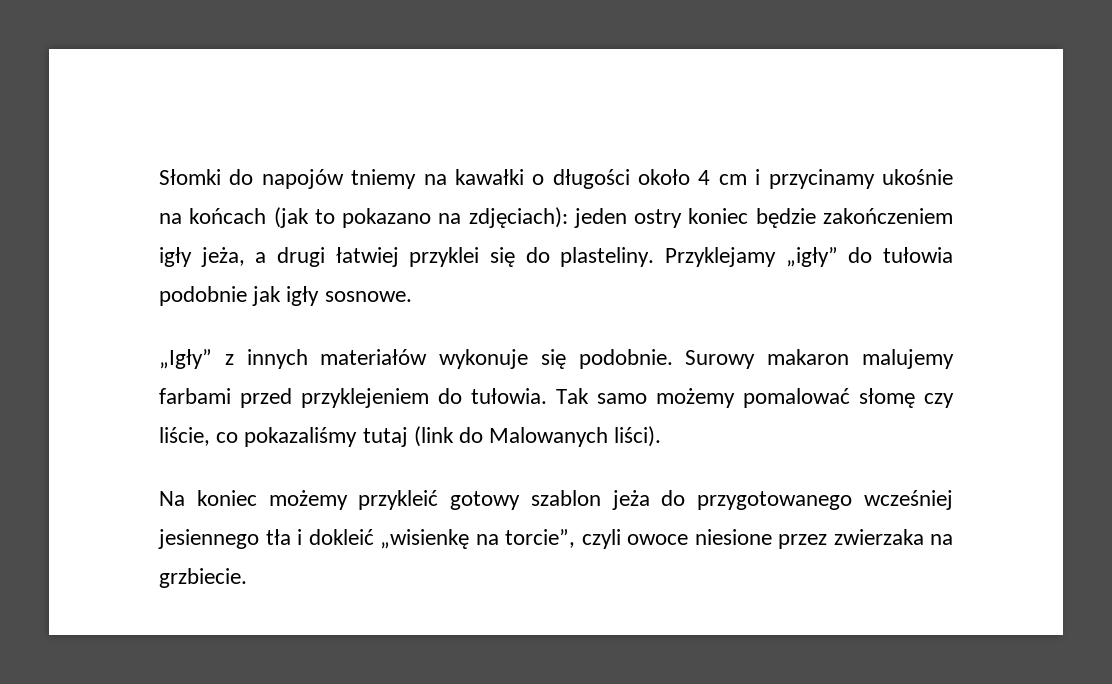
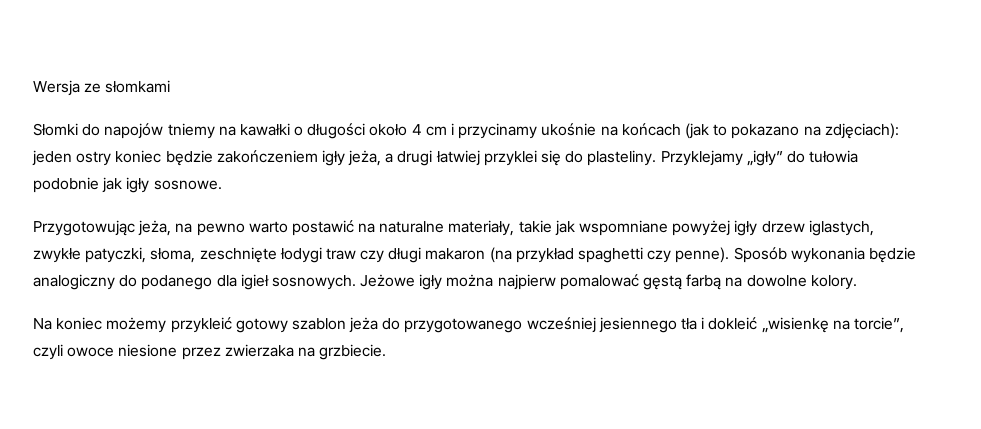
+ Wersja ze słomkami
- „Igły” z innych materiałów wykonuje się podobnie. Surowy makaron malujemy farbami przed przyklejeniem do tułowia. Tak samo możemy pomalować słomę czy liście, co pokazaliśmy tutaj (link do Malowanych liści).
+ Przygotowując jeża, na pewno warto postawić na naturalne materiały, takie jak wspomniane powyżej igły drzew iglastych, zwykłe patyczki, słoma, zeschnięte łodygi traw czy długi makaron (na przykład spaghetti czy penne). Sposób wykonania będzie analogiczny do podanego dla igieł sosnowych. Jeżowe igły można najpierw pomalować gęstą farbą na dowolne kolory.

